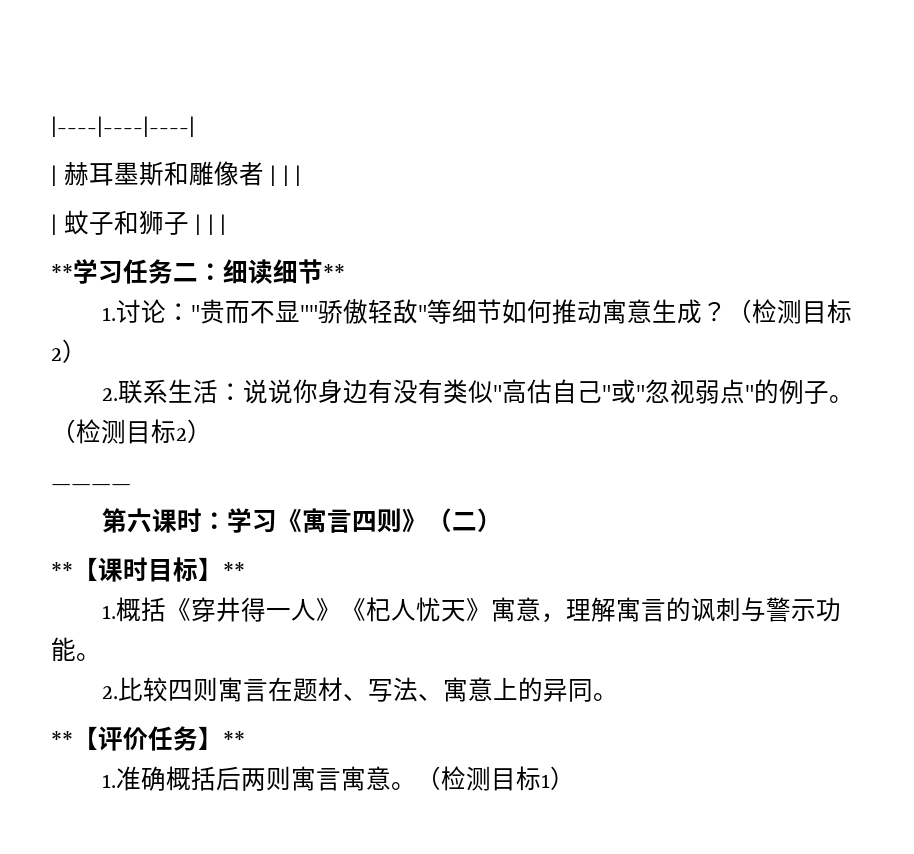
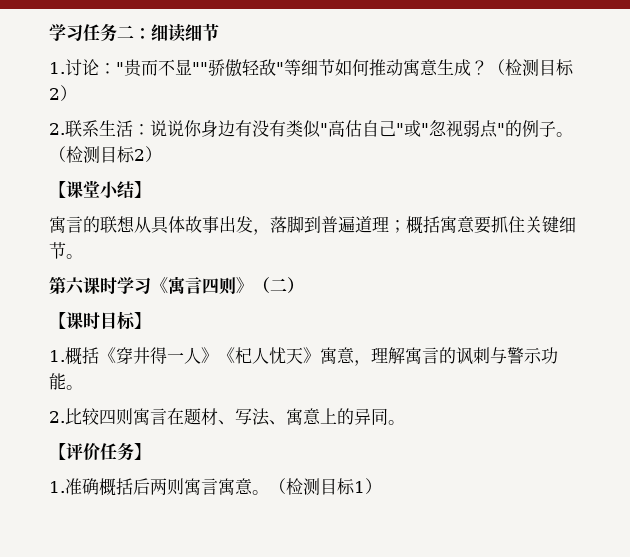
- |----|----|----|
- | 赫耳墨斯和雕像者 | | |
- | 蚊子和狮子 | | |
- **学习任务二：细读细节**
+ 学习任务二：细读细节
- ————
+ 【课堂小结】
+ 寓言的联想从具体故事出发，落脚到普遍道理；概括寓意要抓住关键细节。
- 第六课时：学习《寓言四则》（二）
+ 第六课时学习《寓言四则》（二）
- **【课时目标】**
+ 【课时目标】
- **【评价任务】**
+ 【评价任务】

